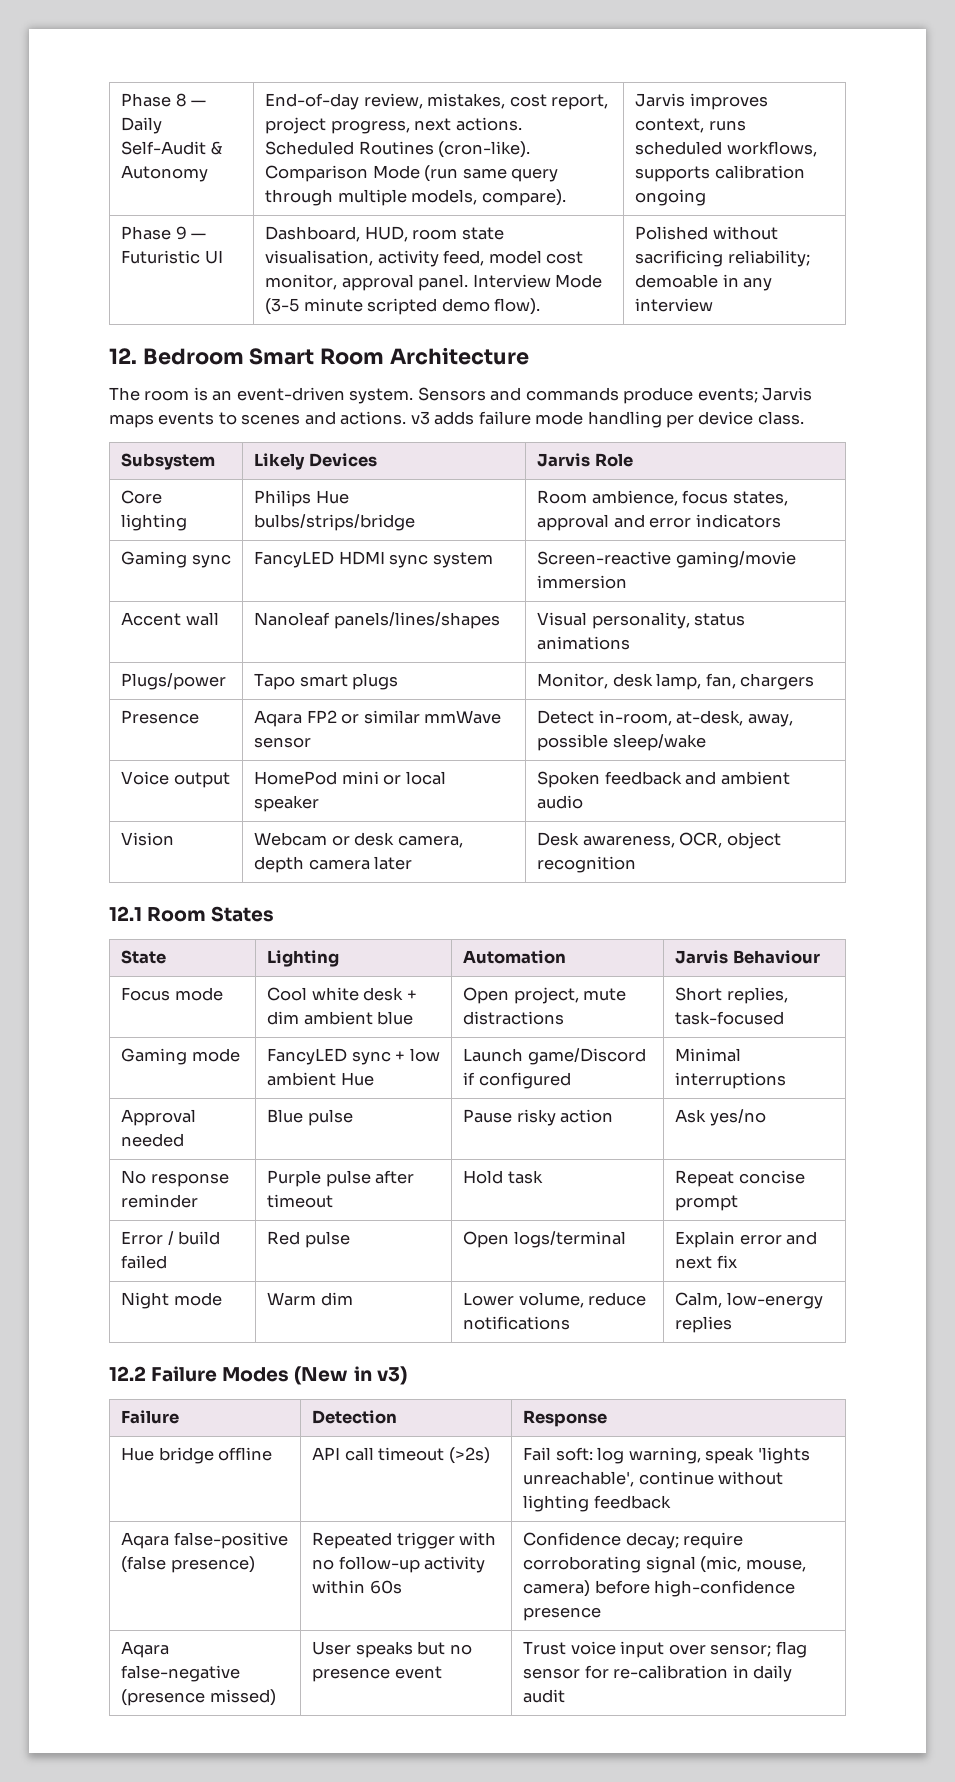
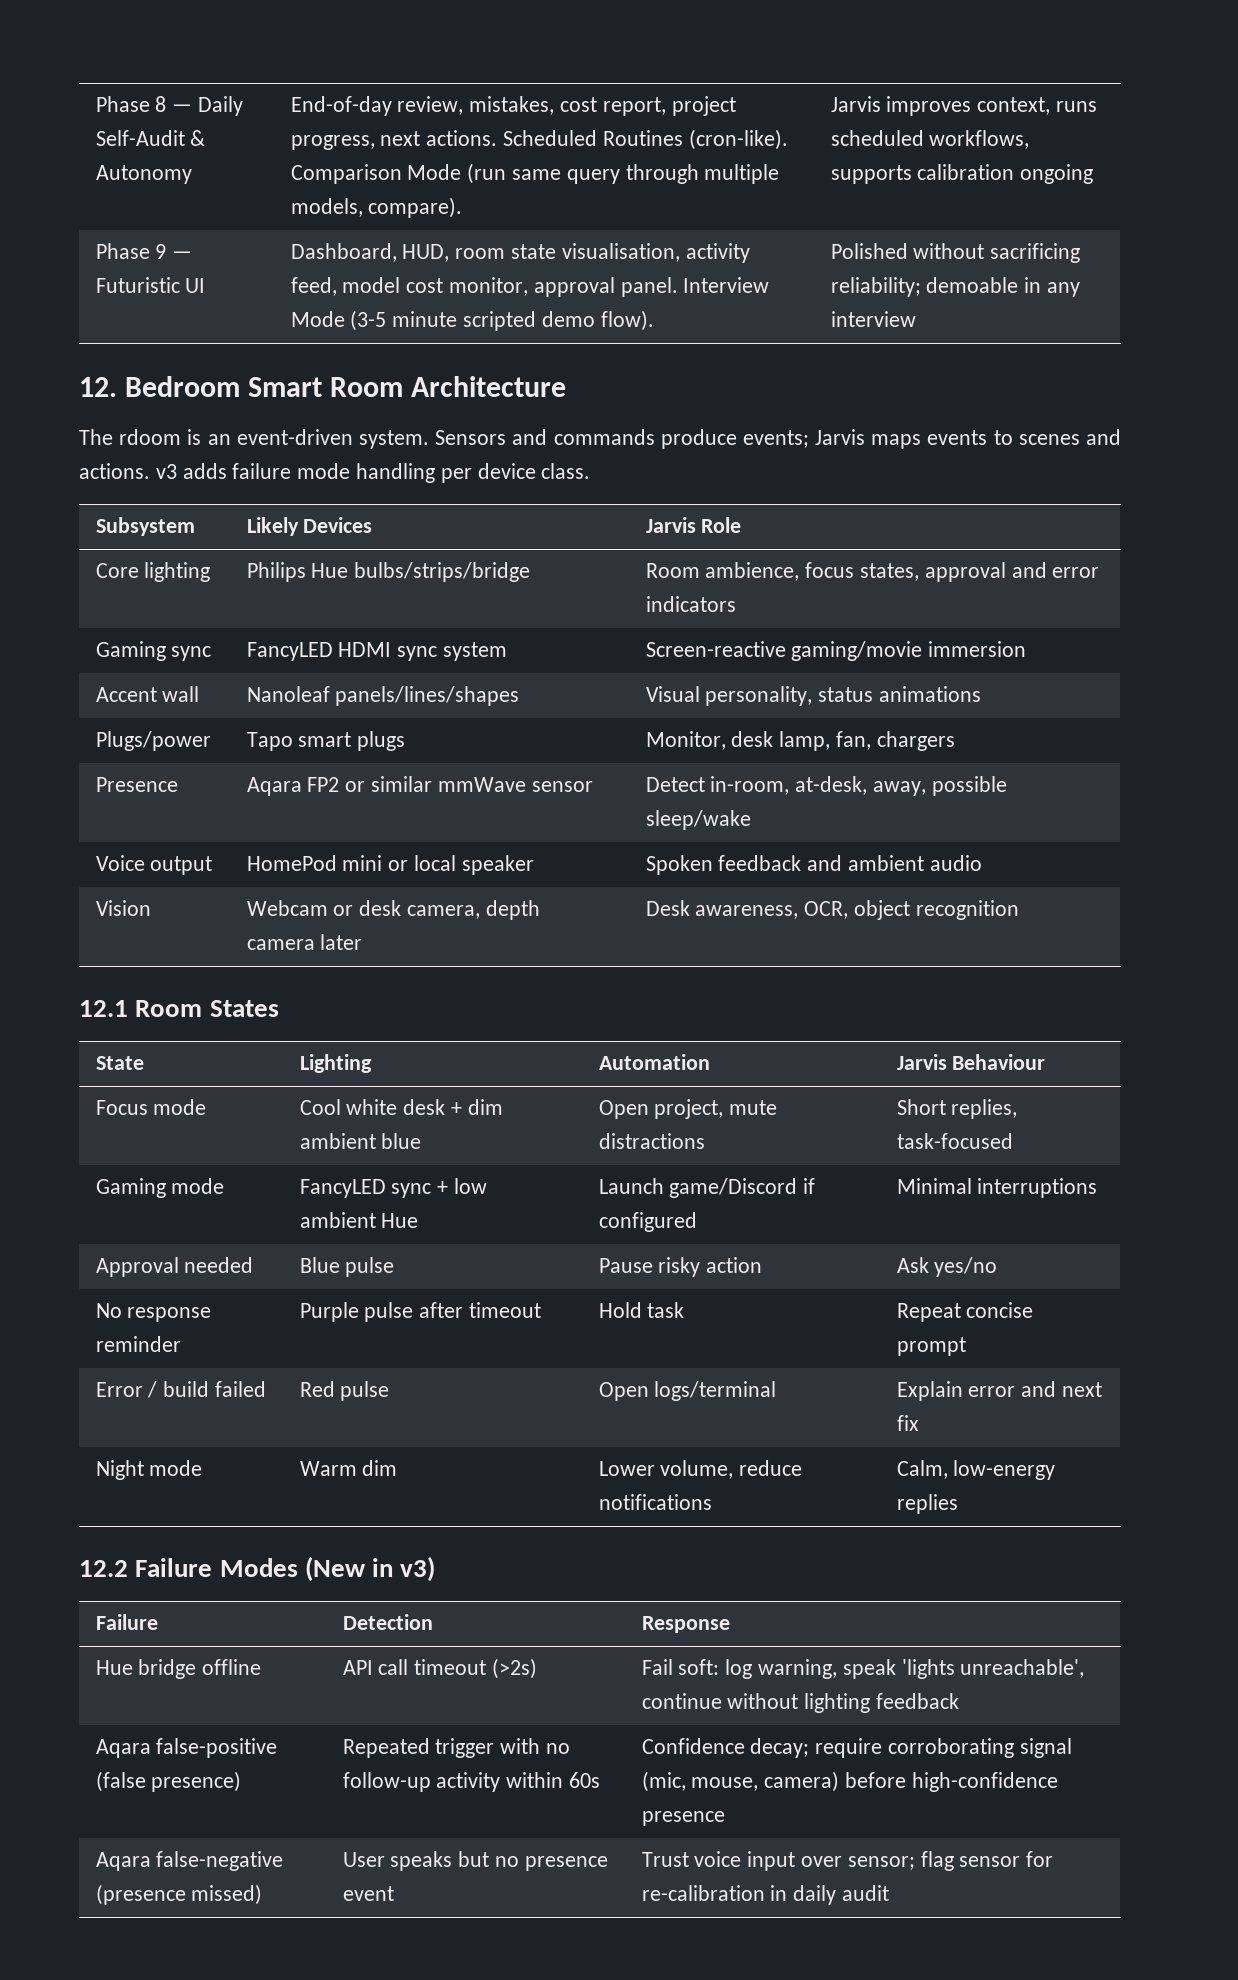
- The room is an event-driven system.
+ The rdoom is an event-driven system.

